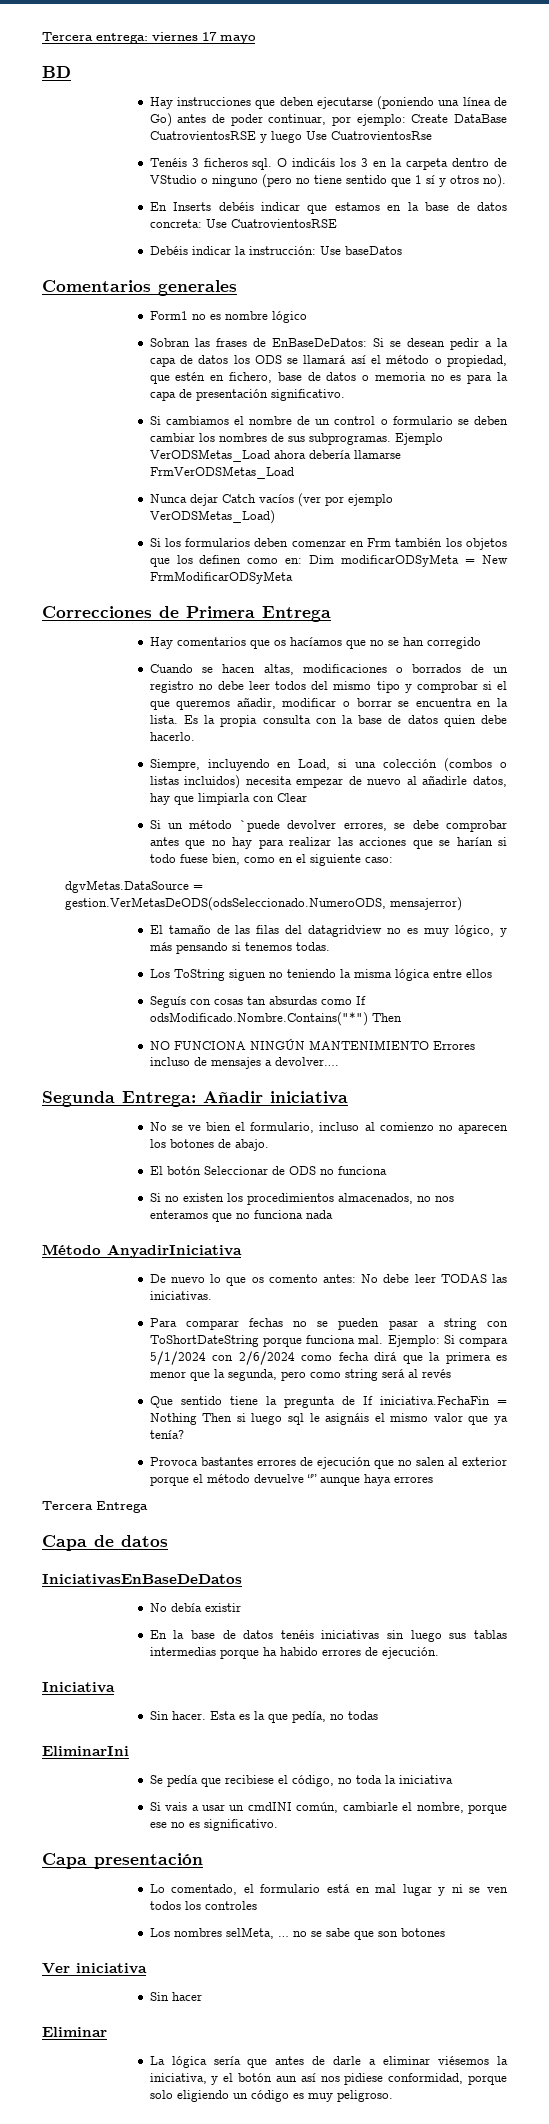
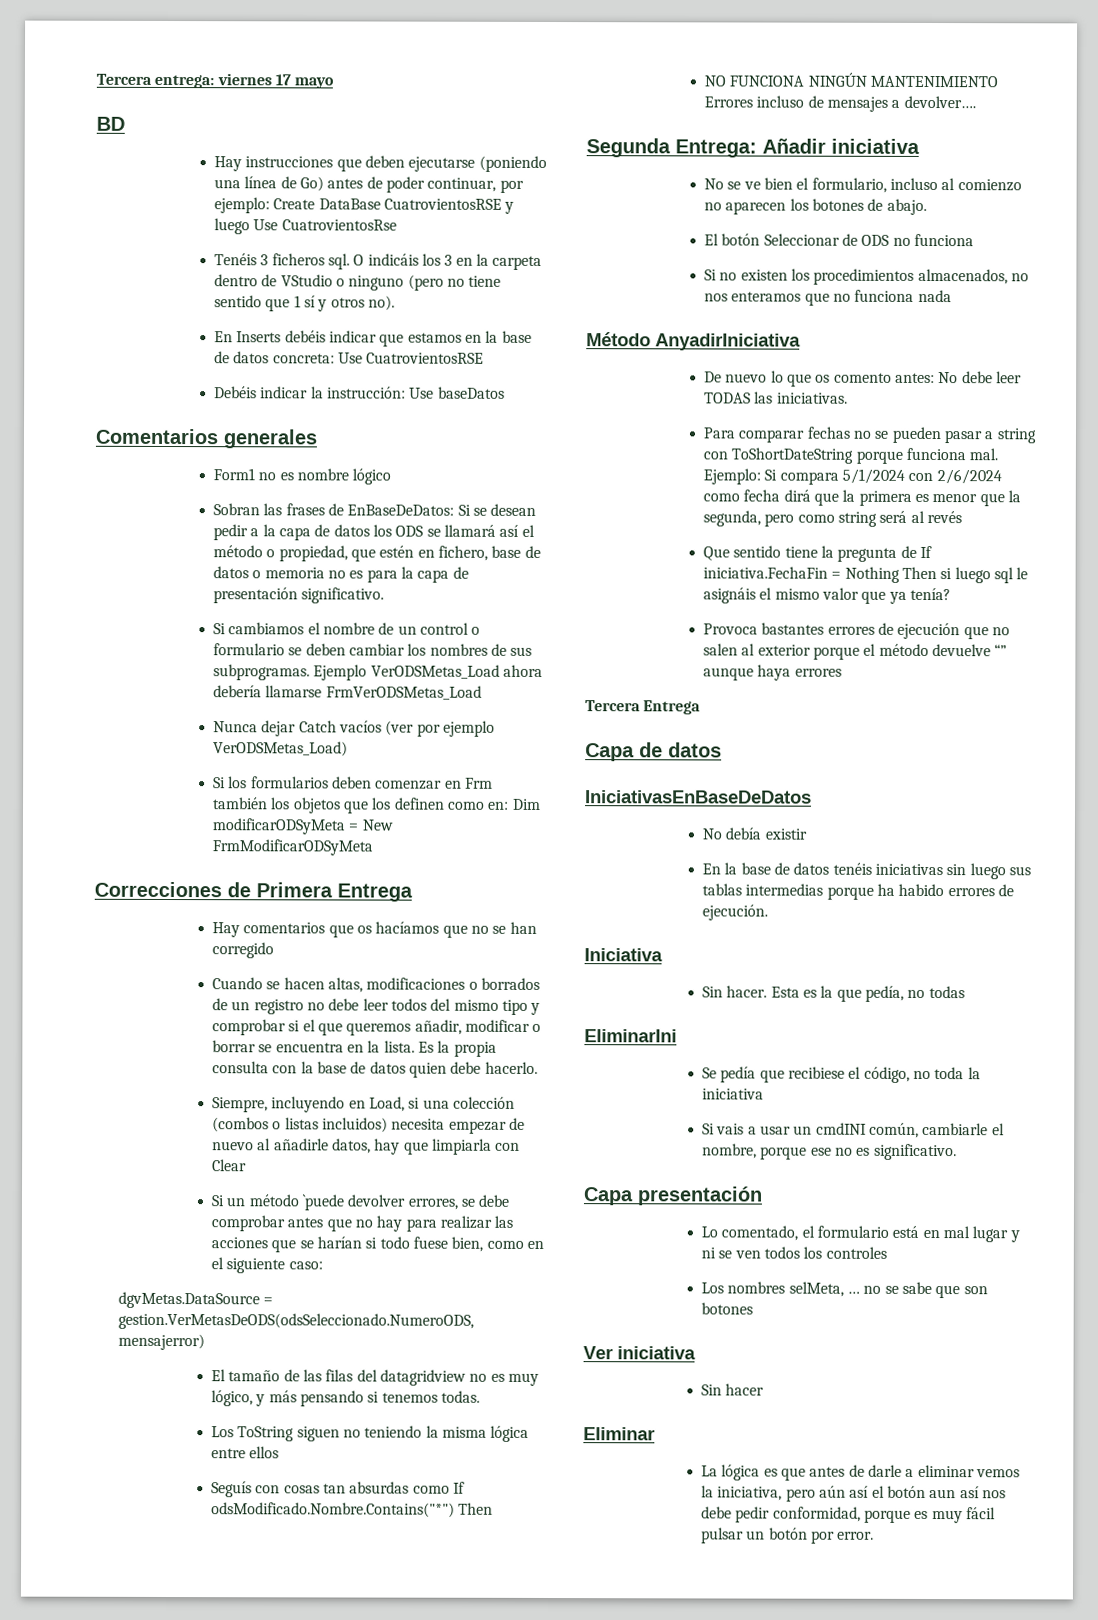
- La lógica sería que antes de darle a eliminar viésemos la iniciativa, y el botón aun así nos pidiese conformidad, porque solo eligiendo un código es muy peligroso.
+ La lógica es que antes de darle a eliminar vemos la iniciativa, pero aún así el botón aun así nos debe pedir conformidad, porque es muy fácil pulsar un botón por error.

